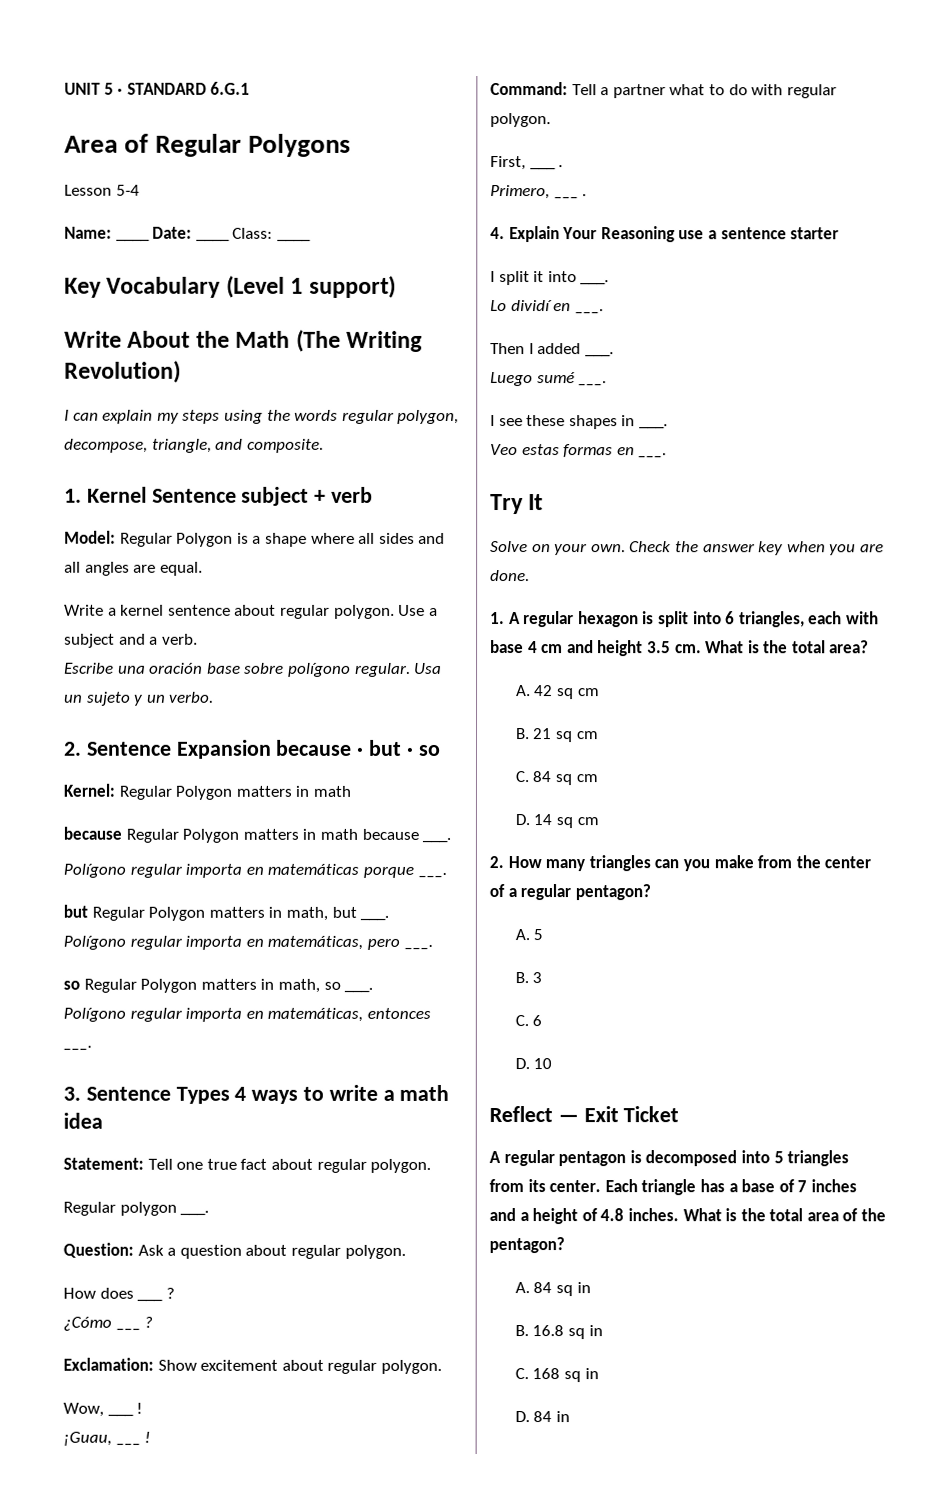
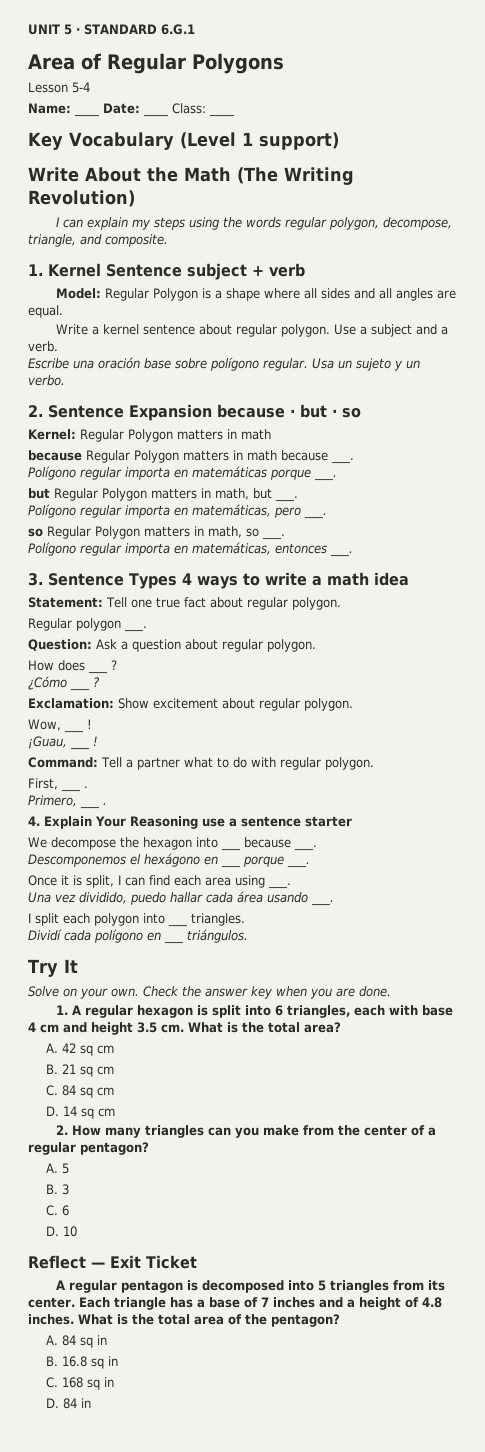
- I split it into ___.
- Lo dividí en ___.
- Then I added ___.
- Luego sumé ___.
- I see these shapes in ___.
- Veo estas formas en ___.
+ We decompose the hexagon into ___ because ___.
+ Descomponemos el hexágono en ___ porque ___.
+ Once it is split, I can find each area using ___.
+ Una vez dividido, puedo hallar cada área usando ___.
+ I split each polygon into ___ triangles.
+ Dividí cada polígono en ___ triángulos.

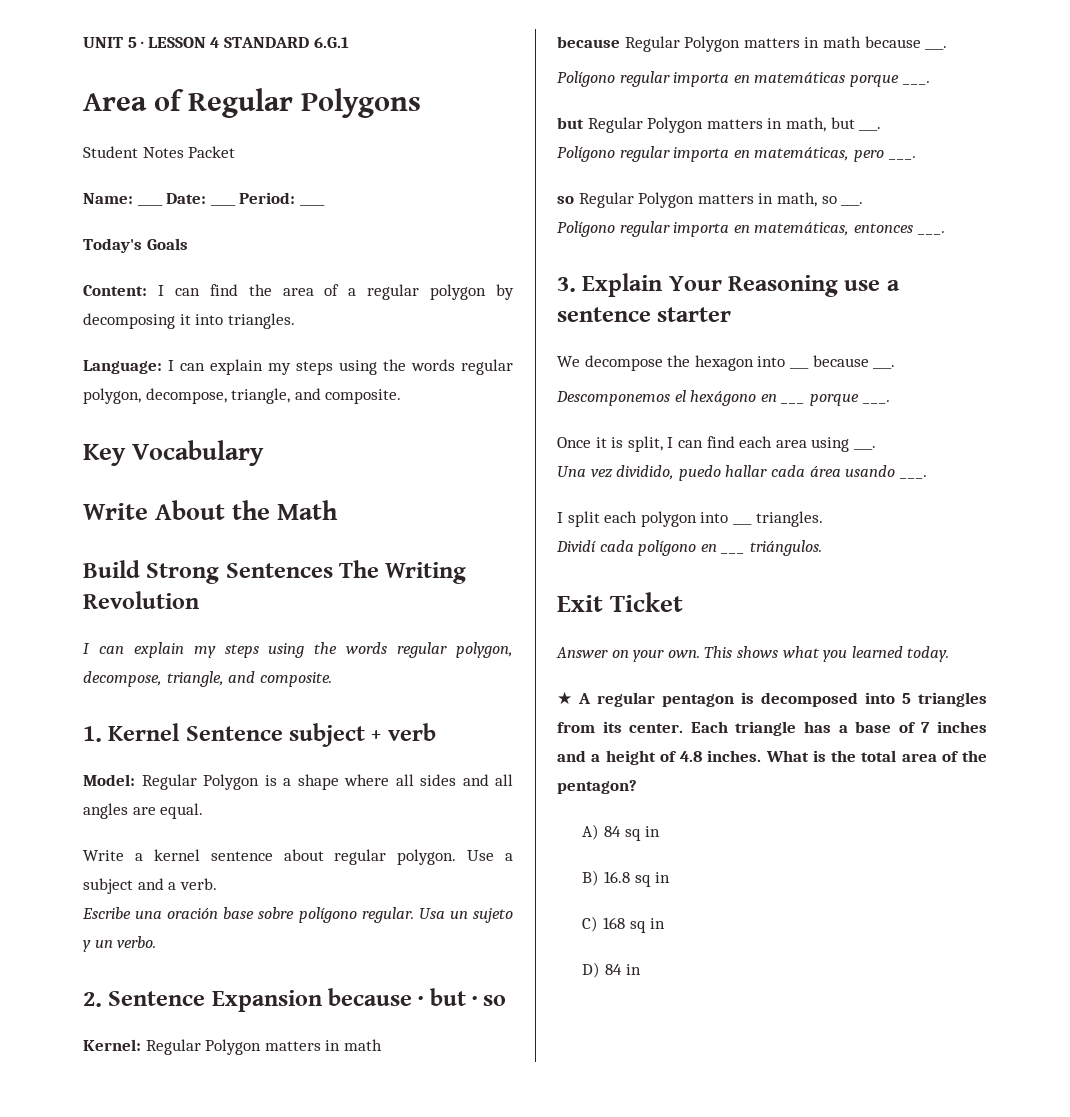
- UNIT 5 · STANDARD 6.G.1
+ UNIT 5 · LESSON 4 STANDARD 6.G.1
- Lesson 5-4
+ Student Notes Packet
- Name: ____ Date: ____ Class: ____
+ Name: ____ Date: ____ Period: ____
+ Today's Goals
+ Content: I can find the area of a regular polygon by decomposing it into triangles.
+ Language: I can explain my steps using the words regular polygon, decompose, triangle, and composite.
- Key Vocabulary (Level 1 support)
+ Key Vocabulary
- Write About the Math (The Writing Revolution)
+ Write About the Math
+ Build Strong Sentences The Writing Revolution
- 3. Sentence Types 4 ways to write a math idea
- Statement: Tell one true fact about regular polygon.
- Regular polygon ___.
- Question: Ask a question about regular polygon.
- How does ___ ?
- ¿Cómo ___ ?
- Exclamation: Show excitement about regular polygon.
- Wow, ___ !
- ¡Guau, ___ !
- Command: Tell a partner what to do with regular polygon.
- First, ___ .
- Primero, ___ .
- 4. Explain Your Reasoning use a sentence starter
+ 3. Explain Your Reasoning use a sentence starter
- Try It
- Solve on your own. Check the answer key when you are done.
- 1. A regular hexagon is split into 6 triangles, each with base 4 cm and height 3.5 cm. What is the total area?
- A. 42 sq cm
- B. 21 sq cm
- C. 84 sq cm
- D. 14 sq cm
- 2. How many triangles can you make from the center of a regular pentagon?
- A. 5
- B. 3
- C. 6
- D. 10
- Reflect — Exit Ticket
- A regular pentagon is decomposed into 5 triangles from its center.
+ Exit Ticket
+ Answer on your own. This shows what you learned today.
+ ★ A regular pentagon is decomposed into 5 triangles from its center.
- A. 84 sq in
+ A) 84 sq in
- B. 16.8 sq in
+ B) 16.8 sq in
- C. 168 sq in
+ C) 168 sq in
- D. 84 in
+ D) 84 in

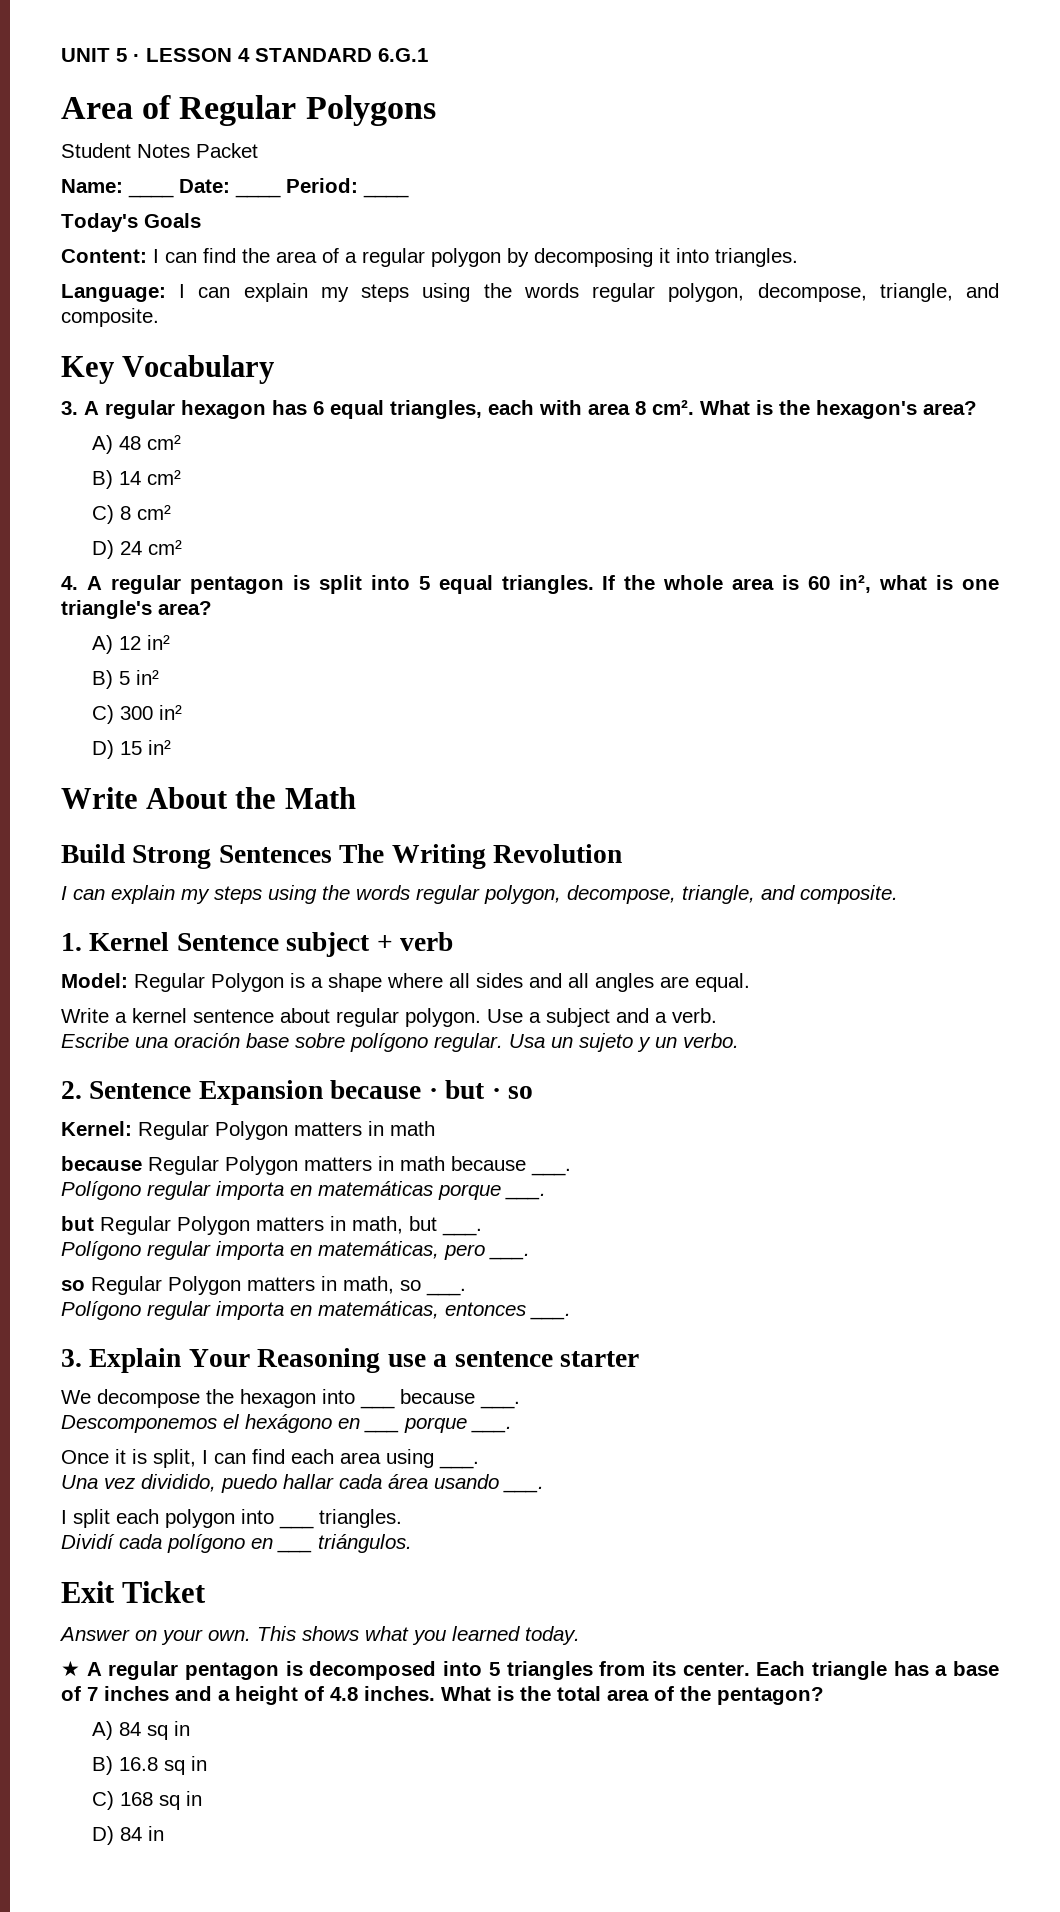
+ 3. A regular hexagon has 6 equal triangles, each with area 8 cm². What is the hexagon's area?
+ A) 48 cm²
+ B) 14 cm²
+ C) 8 cm²
+ D) 24 cm²
+ 4. A regular pentagon is split into 5 equal triangles. If the whole area is 60 in², what is one triangle's area?
+ A) 12 in²
+ B) 5 in²
+ C) 300 in²
+ D) 15 in²

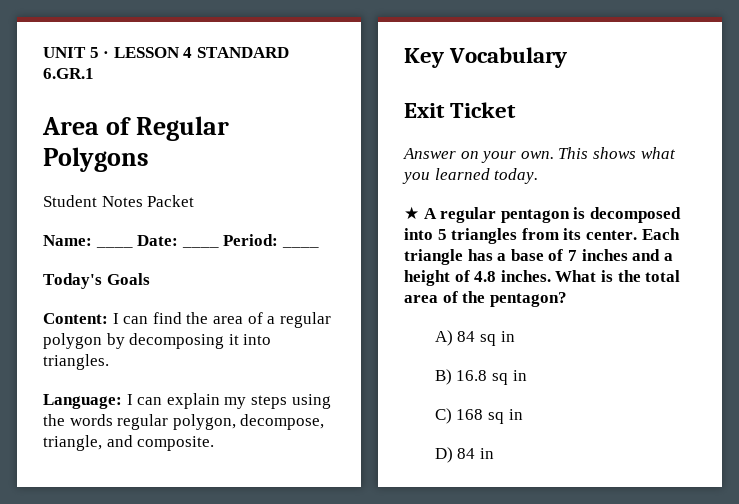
- UNIT 5 · LESSON 4 STANDARD 6.G.1
+ UNIT 5 · LESSON 4 STANDARD 6.GR.1
- 3. A regular hexagon has 6 equal triangles, each with area 8 cm². What is the hexagon's area?
- A) 48 cm²
- B) 14 cm²
- C) 8 cm²
- D) 24 cm²
- 4. A regular pentagon is split into 5 equal triangles. If the whole area is 60 in², what is one triangle's area?
- A) 12 in²
- B) 5 in²
- C) 300 in²
- D) 15 in²
- Write About the Math
- Build Strong Sentences The Writing Revolution
- I can explain my steps using the words regular polygon, decompose, triangle, and composite.
- 1. Kernel Sentence subject + verb
- Model: Regular Polygon is a shape where all sides and all angles are equal.
- Write a kernel sentence about regular polygon. Use a subject and a verb.
- Escribe una oración base sobre polígono regular. Usa un sujeto y un verbo.
- 2. Sentence Expansion because · but · so
- Kernel: Regular Polygon matters in math
- because Regular Polygon matters in math because ___.
- Polígono regular importa en matemáticas porque ___.
- but Regular Polygon matters in math, but ___.
- Polígono regular importa en matemáticas, pero ___.
- so Regular Polygon matters in math, so ___.
- Polígono regular importa en matemáticas, entonces ___.
- 3. Explain Your Reasoning use a sentence starter
- We decompose the hexagon into ___ because ___.
- Descomponemos el hexágono en ___ porque ___.
- Once it is split, I can find each area using ___.
- Una vez dividido, puedo hallar cada área usando ___.
- I split each polygon into ___ triangles.
- Dividí cada polígono en ___ triángulos.

